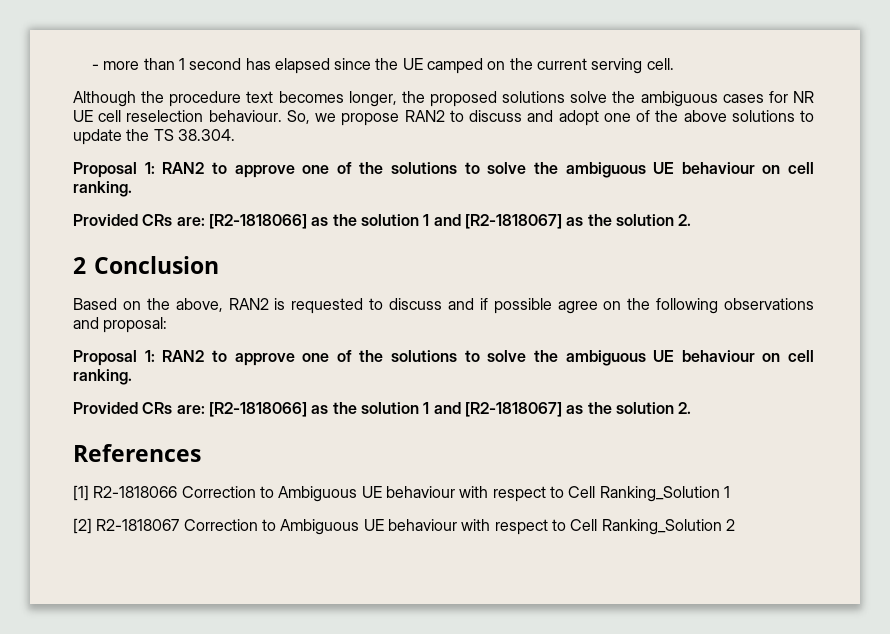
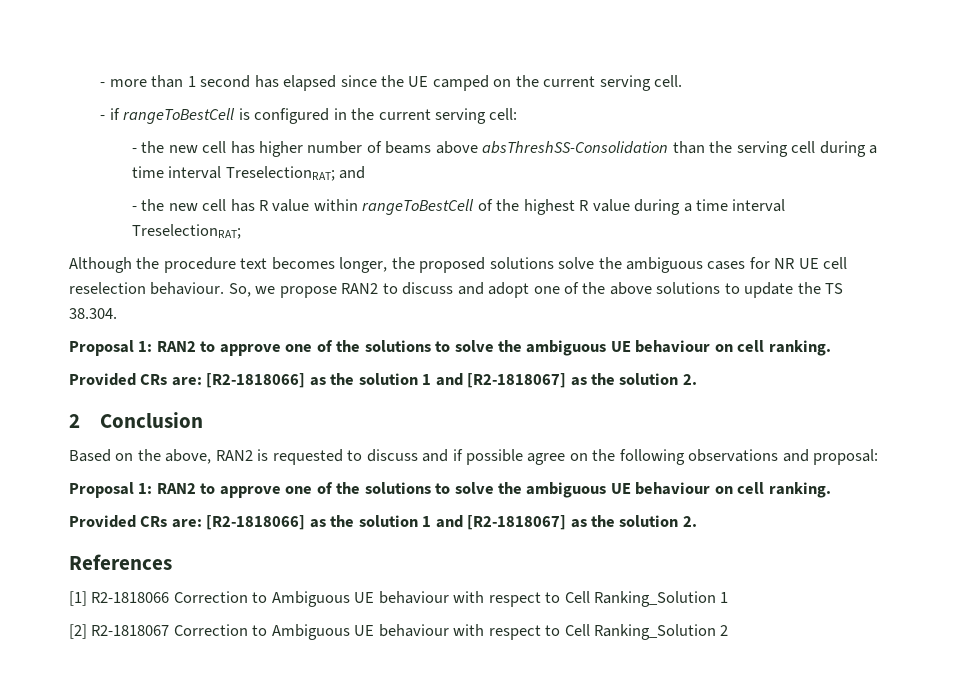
+ - if rangeToBestCell is configured in the current serving cell:
+ - the new cell has higher number of beams above absThreshSS-Consolidation than the serving cell during a time interval TreselectionRAT; and
+ - the new cell has R value within rangeToBestCell of the highest R value during a time interval TreselectionRAT;

